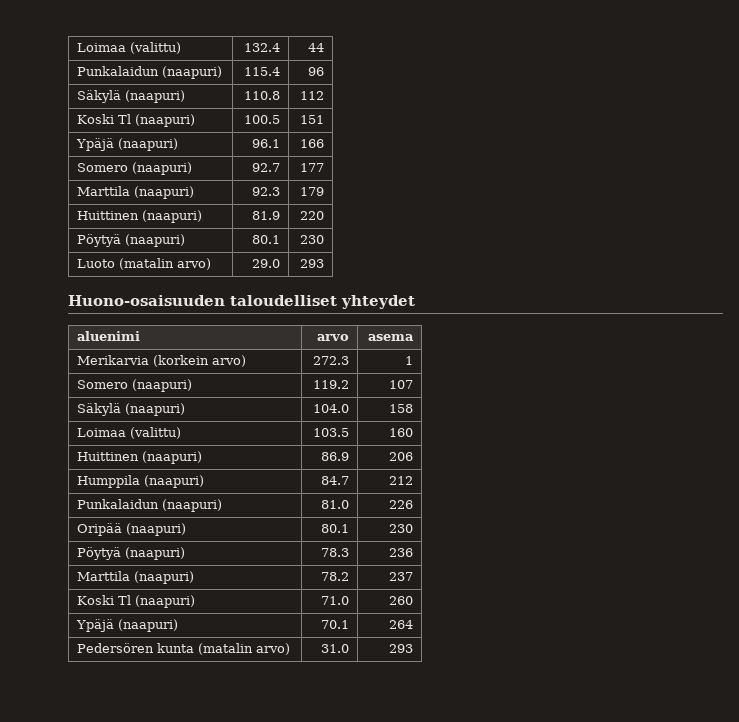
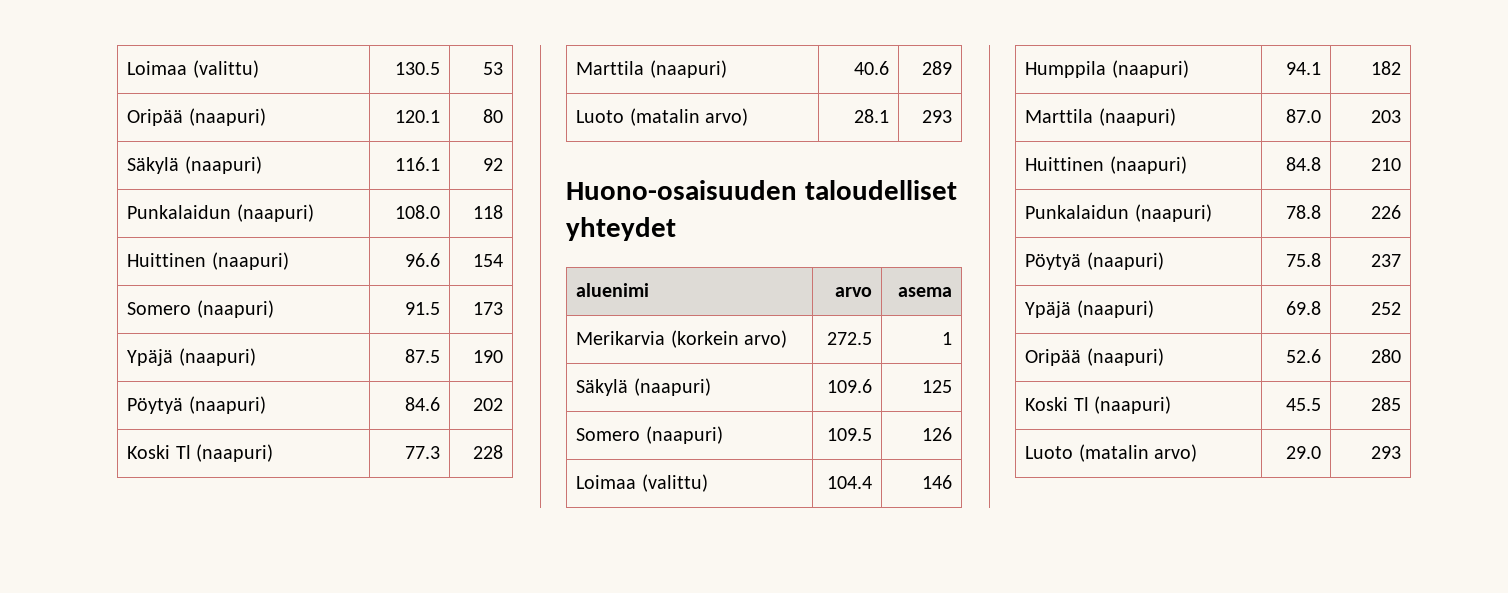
- Loimaa (valittu) | 132.4 | 44
- Punkalaidun (naapuri) | 115.4 | 96
- Säkylä (naapuri) | 110.8 | 112
- Koski Tl (naapuri) | 100.5 | 151
- Ypäjä (naapuri) | 96.1 | 166
- Somero (naapuri) | 92.7 | 177
- Marttila (naapuri) | 92.3 | 179
- Huittinen (naapuri) | 81.9 | 220
- Pöytyä (naapuri) | 80.1 | 230
- Luoto (matalin arvo) | 29.0 | 293
+ Loimaa (valittu) | 130.5 | 53
+ Oripää (naapuri) | 120.1 | 80
+ Säkylä (naapuri) | 116.1 | 92
+ Punkalaidun (naapuri) | 108.0 | 118
+ Huittinen (naapuri) | 96.6 | 154
+ Somero (naapuri) | 91.5 | 173
+ Ypäjä (naapuri) | 87.5 | 190
+ Pöytyä (naapuri) | 84.6 | 202
+ Koski Tl (naapuri) | 77.3 | 228
+ Marttila (naapuri) | 40.6 | 289
+ Luoto (matalin arvo) | 28.1 | 293
- Merikarvia (korkein arvo) | 272.3 | 1
+ Merikarvia (korkein arvo) | 272.5 | 1
- Somero (naapuri) | 119.2 | 107
- Säkylä (naapuri) | 104.0 | 158
- Loimaa (valittu) | 103.5 | 160
- Huittinen (naapuri) | 86.9 | 206
- Humppila (naapuri) | 84.7 | 212
- Punkalaidun (naapuri) | 81.0 | 226
+ Säkylä (naapuri) | 109.6 | 125
+ Somero (naapuri) | 109.5 | 126
+ Loimaa (valittu) | 104.4 | 146
+ Humppila (naapuri) | 94.1 | 182
+ Marttila (naapuri) | 87.0 | 203
+ Huittinen (naapuri) | 84.8 | 210
+ Punkalaidun (naapuri) | 78.8 | 226
- Oripää (naapuri) | 80.1 | 230
- Pöytyä (naapuri) | 78.3 | 236
- Marttila (naapuri) | 78.2 | 237
- Koski Tl (naapuri) | 71.0 | 260
- Ypäjä (naapuri) | 70.1 | 264
- Pedersören kunta (matalin arvo) | 31.0 | 293
+ Pöytyä (naapuri) | 75.8 | 237
+ Ypäjä (naapuri) | 69.8 | 252
+ Oripää (naapuri) | 52.6 | 280
+ Koski Tl (naapuri) | 45.5 | 285
+ Luoto (matalin arvo) | 29.0 | 293

